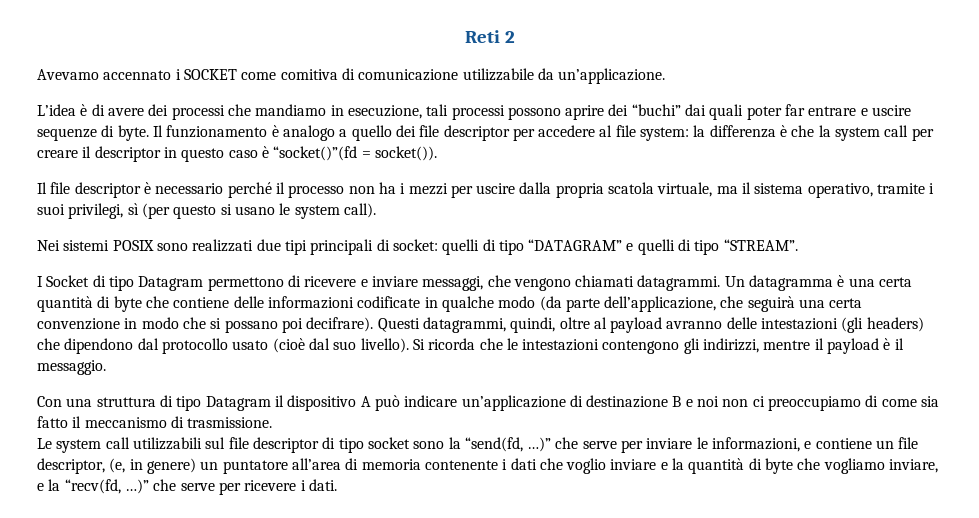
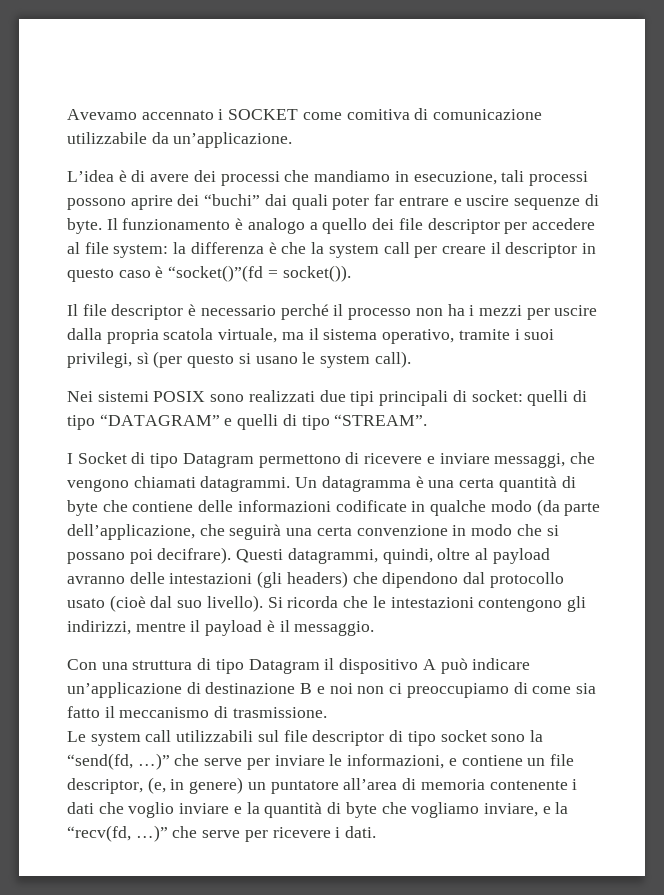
- Reti 2

